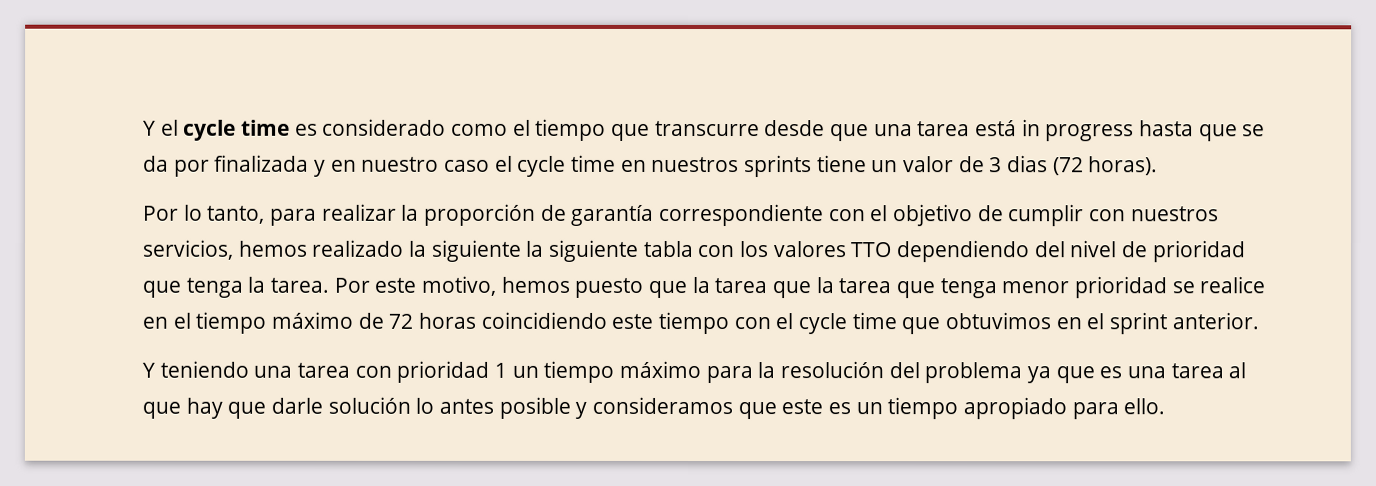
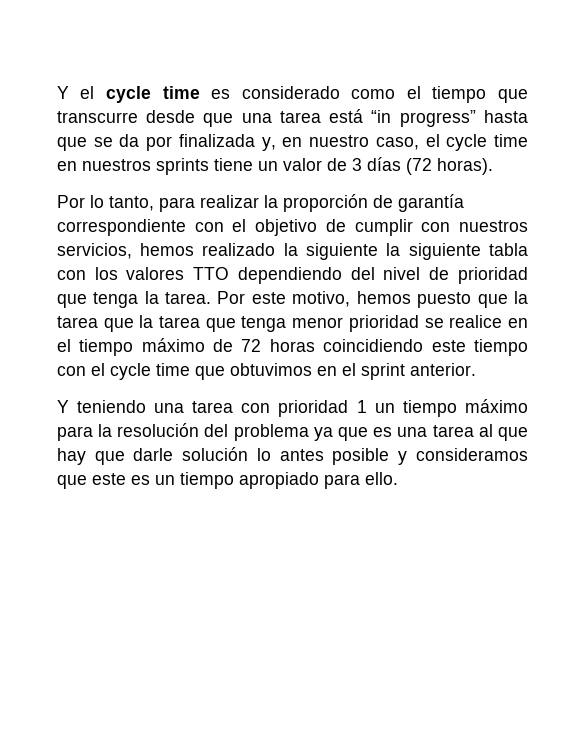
- Y el cycle time es considerado como el tiempo que transcurre desde que una tarea está in progress hasta que se da por finalizada y en nuestro caso el cycle time en nuestros sprints tiene un valor de 3 dias (72 horas).
+ Y el cycle time es considerado como el tiempo que transcurre desde que una tarea está “in progress” hasta que se da por finalizada y, en nuestro caso, el cycle time en nuestros sprints tiene un valor de 3 días (72 horas).

